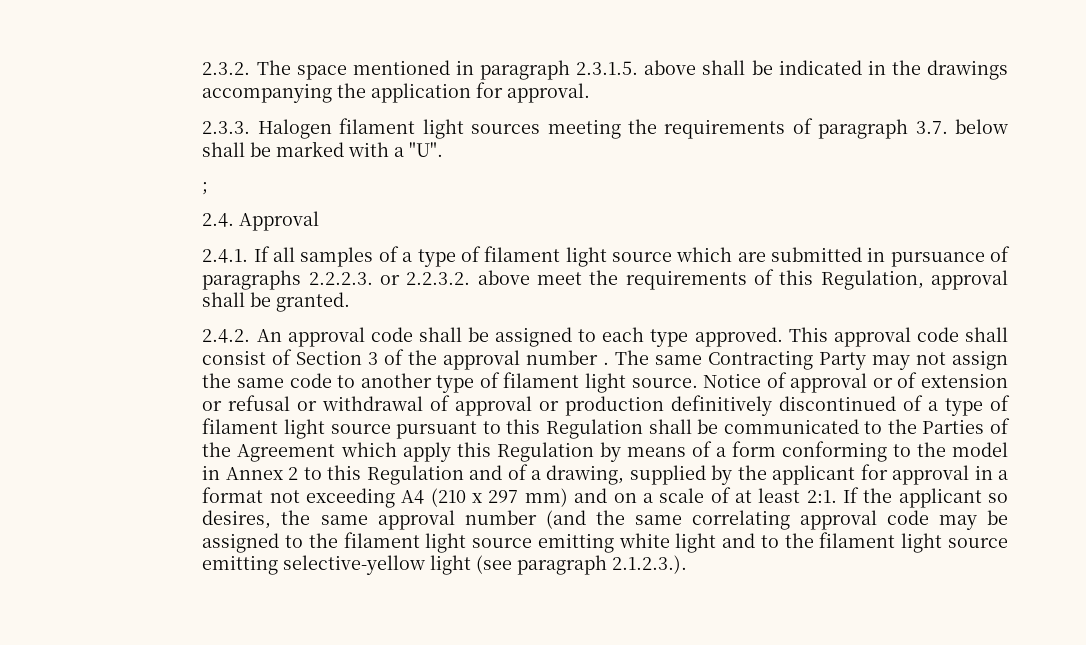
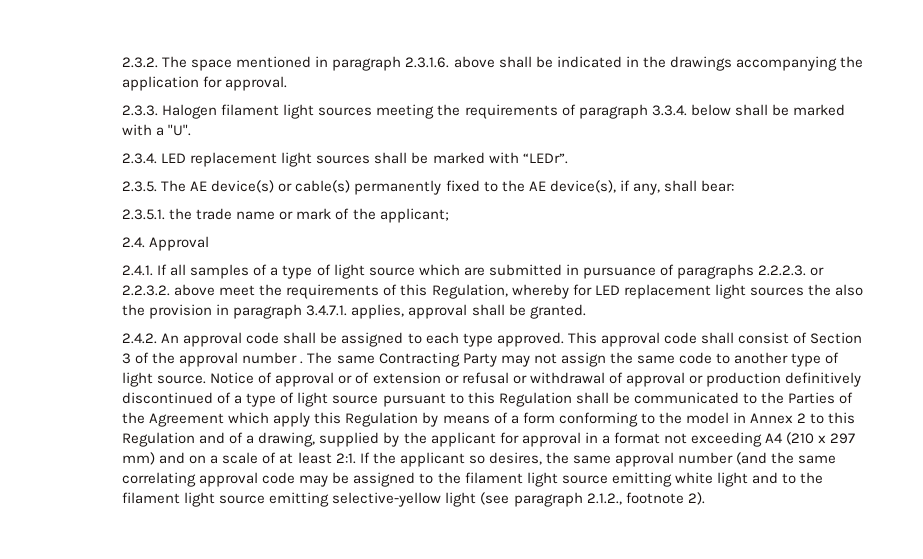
- 2.3.2. The space mentioned in paragraph 2.3.1.5. above shall be indicated in the drawings accompanying the application for approval.
+ 2.3.2. The space mentioned in paragraph 2.3.1.6. above shall be indicated in the drawings accompanying the application for approval.
- 2.3.3. Halogen filament light sources meeting the requirements of paragraph 3.7. below shall be marked with a "U".
+ 2.3.3. Halogen filament light sources meeting the requirements of paragraph 3.3.4. below shall be marked with a "U".
- ;
+ 2.3.4. LED replacement light sources shall be marked with “LEDr”.
+ 2.3.5. The AE device(s) or cable(s) permanently fixed to the AE device(s), if any, shall bear:
+ 2.3.5.1. the trade name or mark of the applicant;
- 2.4.1. If all samples of a type of filament light source which are submitted in pursuance of paragraphs 2.2.2.3. or 2.2.3.2. above meet the requirements of this Regulation, approval shall be granted.
+ 2.4.1. If all samples of a type of light source which are submitted in pursuance of paragraphs 2.2.2.3. or 2.2.3.2. above meet the requirements of this Regulation, whereby for LED replacement light sources the also the provision in paragraph 3.4.7.1. applies, approval shall be granted.
- The same Contracting Party may not assign the same code to another type of filament light source.
+ The same Contracting Party may not assign the same code to another type of light source.
- Notice of approval or of extension or refusal or withdrawal of approval or production definitively discontinued of a type of filament light source pursuant to this Regulation shall be communicated to the Parties of the Agreement which apply this Regulation by means of a form conforming to the model in Annex 2 to this Regulation and of a drawing, supplied by the applicant for approval in a format not exceeding A4 (210 x 297 mm) and on a scale of at least 2:1.
+ Notice of approval or of extension or refusal or withdrawal of approval or production definitively discontinued of a type of light source pursuant to this Regulation shall be communicated to the Parties of the Agreement which apply this Regulation by means of a form conforming to the model in Annex 2 to this Regulation and of a drawing, supplied by the applicant for approval in a format not exceeding A4 (210 x 297 mm) and on a scale of at least 2:1.
- If the applicant so desires, the same approval number (and the same correlating approval code may be assigned to the filament light source emitting white light and to the filament light source emitting selective-yellow light (see paragraph 2.1.2.3.).
+ If the applicant so desires, the same approval number (and the same correlating approval code may be assigned to the filament light source emitting white light and to the filament light source emitting selective-yellow light (see paragraph 2.1.2., footnote 2).

